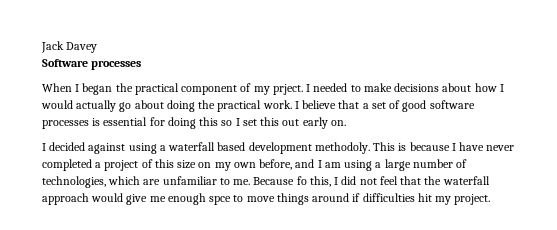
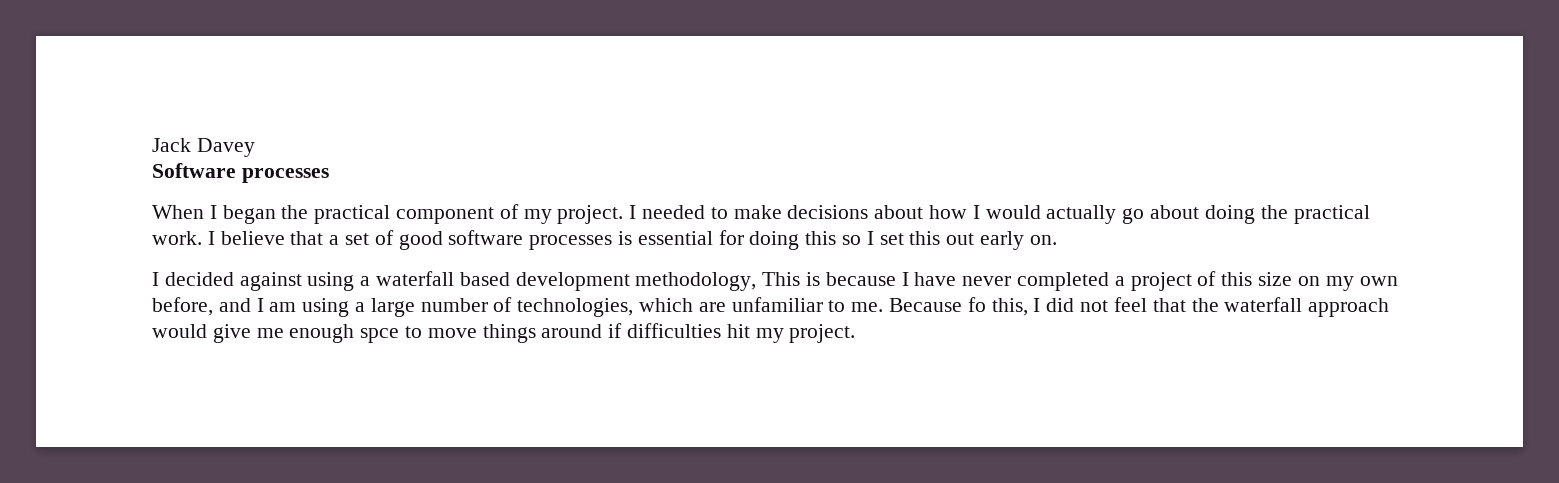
- When I began the practical component of my prject.
+ When I began the practical component of my project.
- I decided against using a waterfall based development methodoly. This is because I have never completed a project of this size on my own before, and I am using a large number of technologies, which are unfamiliar to me.
+ I decided against using a waterfall based development methodology, This is because I have never completed a project of this size on my own before, and I am using a large number of technologies, which are unfamiliar to me.

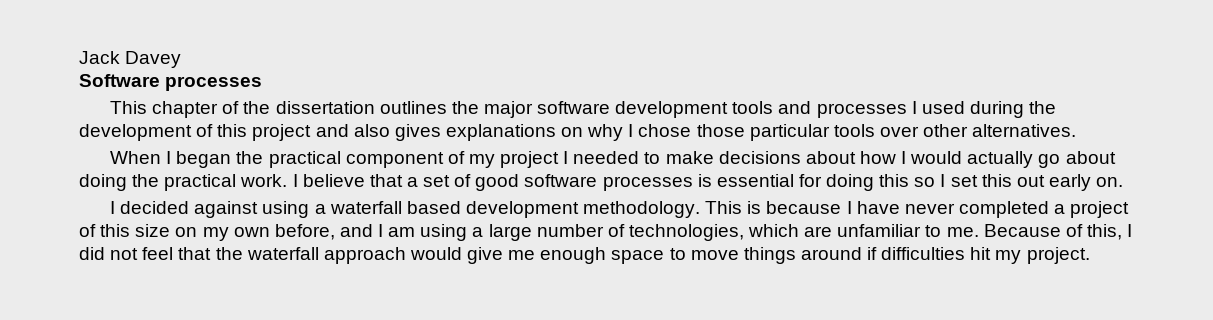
+ This chapter of the dissertation outlines the major software development tools and processes I used during the development of this project and also gives explanations on why I chose those particular tools over other alternatives.
- When I began the practical component of my project. I needed to make decisions about how I would actually go about doing the practical work.
+ When I began the practical component of my project I needed to make decisions about how I would actually go about doing the practical work.
- I decided against using a waterfall based development methodology, This is because I have never completed a project of this size on my own before, and I am using a large number of technologies, which are unfamiliar to me.
+ I decided against using a waterfall based development methodology. This is because I have never completed a project of this size on my own before, and I am using a large number of technologies, which are unfamiliar to me.
- Because fo this, I did not feel that the waterfall approach would give me enough spce to move things around if difficulties hit my project.
+ Because of this, I did not feel that the waterfall approach would give me enough space to move things around if difficulties hit my project.

